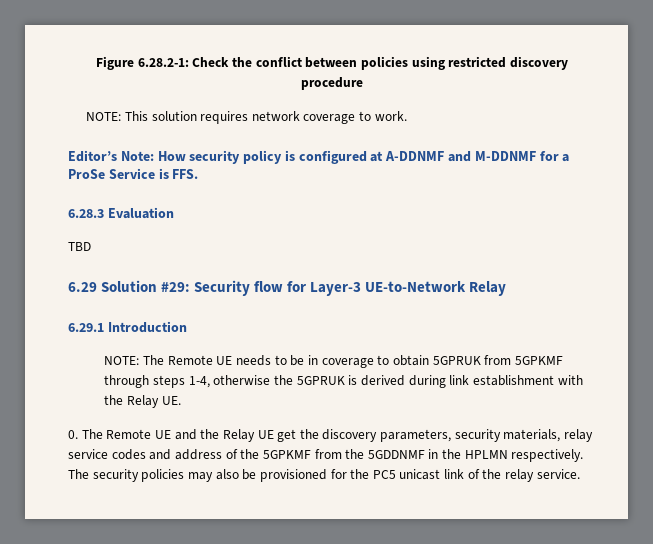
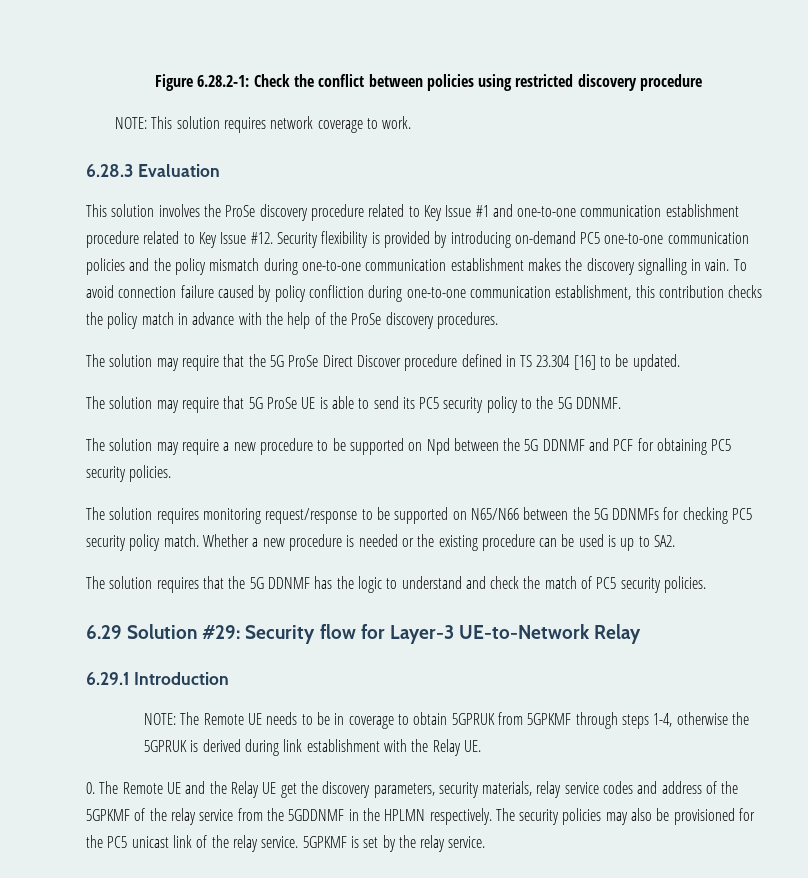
- Editor’s Note: How security policy is configured at A-DDNMF and M-DDNMF for a ProSe Service is FFS.
  6.28.3 Evaluation
- TBD
+ This solution involves the ProSe discovery procedure related to Key Issue #1 and one-to-one communication establishment procedure related to Key Issue #12. Security flexibility is provided by introducing on-demand PC5 one-to-one communication policies and the policy mismatch during one-to-one communication establishment makes the discovery signalling in vain. To avoid connection failure caused by policy confliction during one-to-one communication establishment, this contribution checks the policy match in advance with the help of the ProSe discovery procedures.
+ The solution may require that the 5G ProSe Direct Discover procedure defined in TS 23.304 [16] to be updated.
+ The solution may require that 5G ProSe UE is able to send its PC5 security policy to the 5G DDNMF.
+ The solution may require a new procedure to be supported on Npd between the 5G DDNMF and PCF for obtaining PC5 security policies.
+ The solution requires monitoring request/response to be supported on N65/N66 between the 5G DDNMFs for checking PC5 security policy match. Whether a new procedure is needed or the existing procedure can be used is up to SA2.
+ The solution requires that the 5G DDNMF has the logic to understand and check the match of PC5 security policies.
- 0. The Remote UE and the Relay UE get the discovery parameters, security materials, relay service codes and address of the 5GPKMF from the 5GDDNMF in the HPLMN respectively.
+ 0. The Remote UE and the Relay UE get the discovery parameters, security materials, relay service codes and address of the 5GPKMF of the relay service from the 5GDDNMF in the HPLMN respectively.
+ 5GPKMF is set by the relay service.

